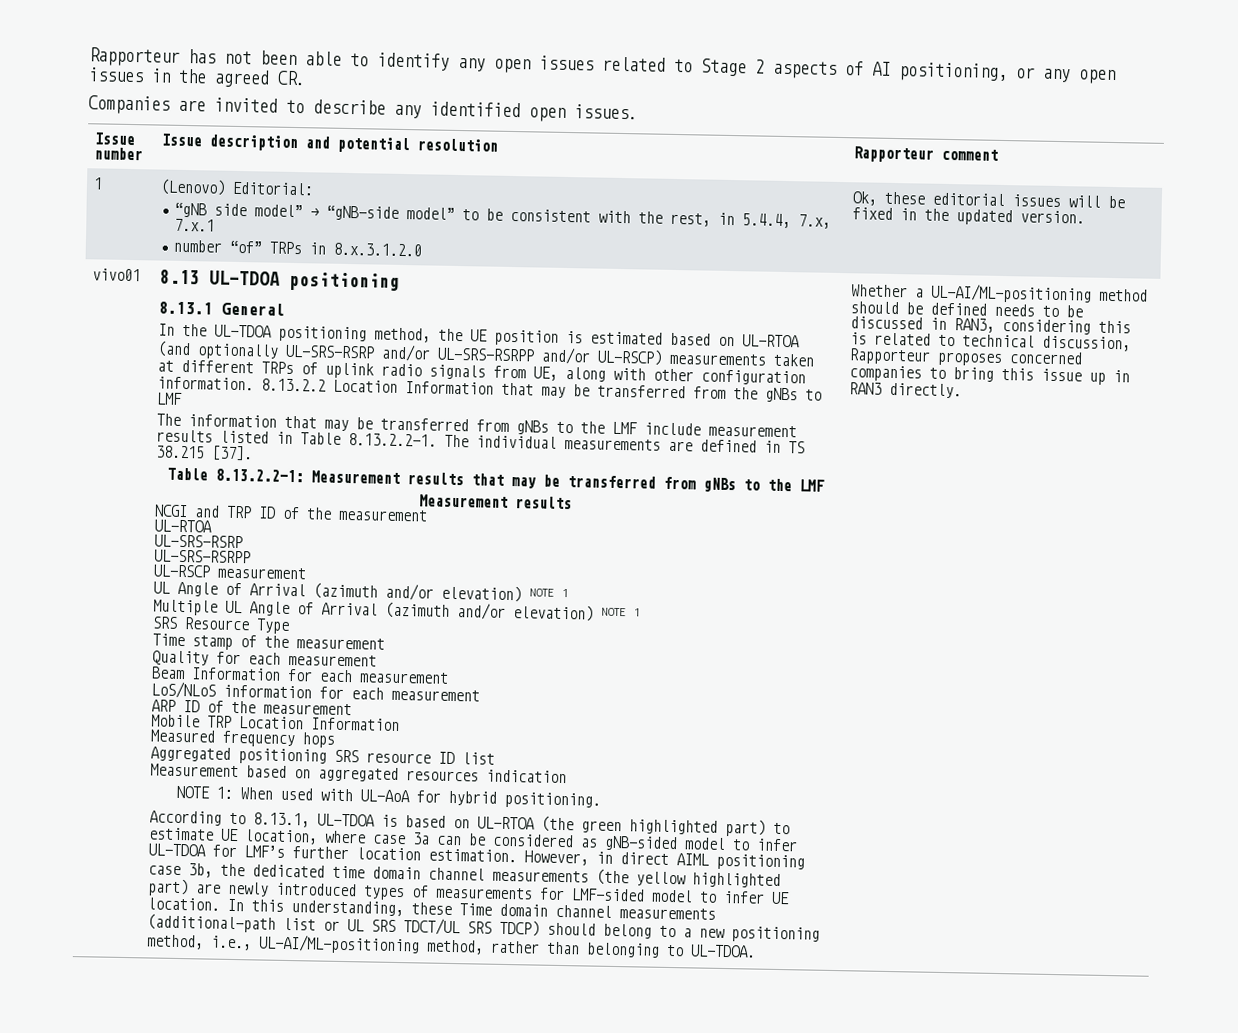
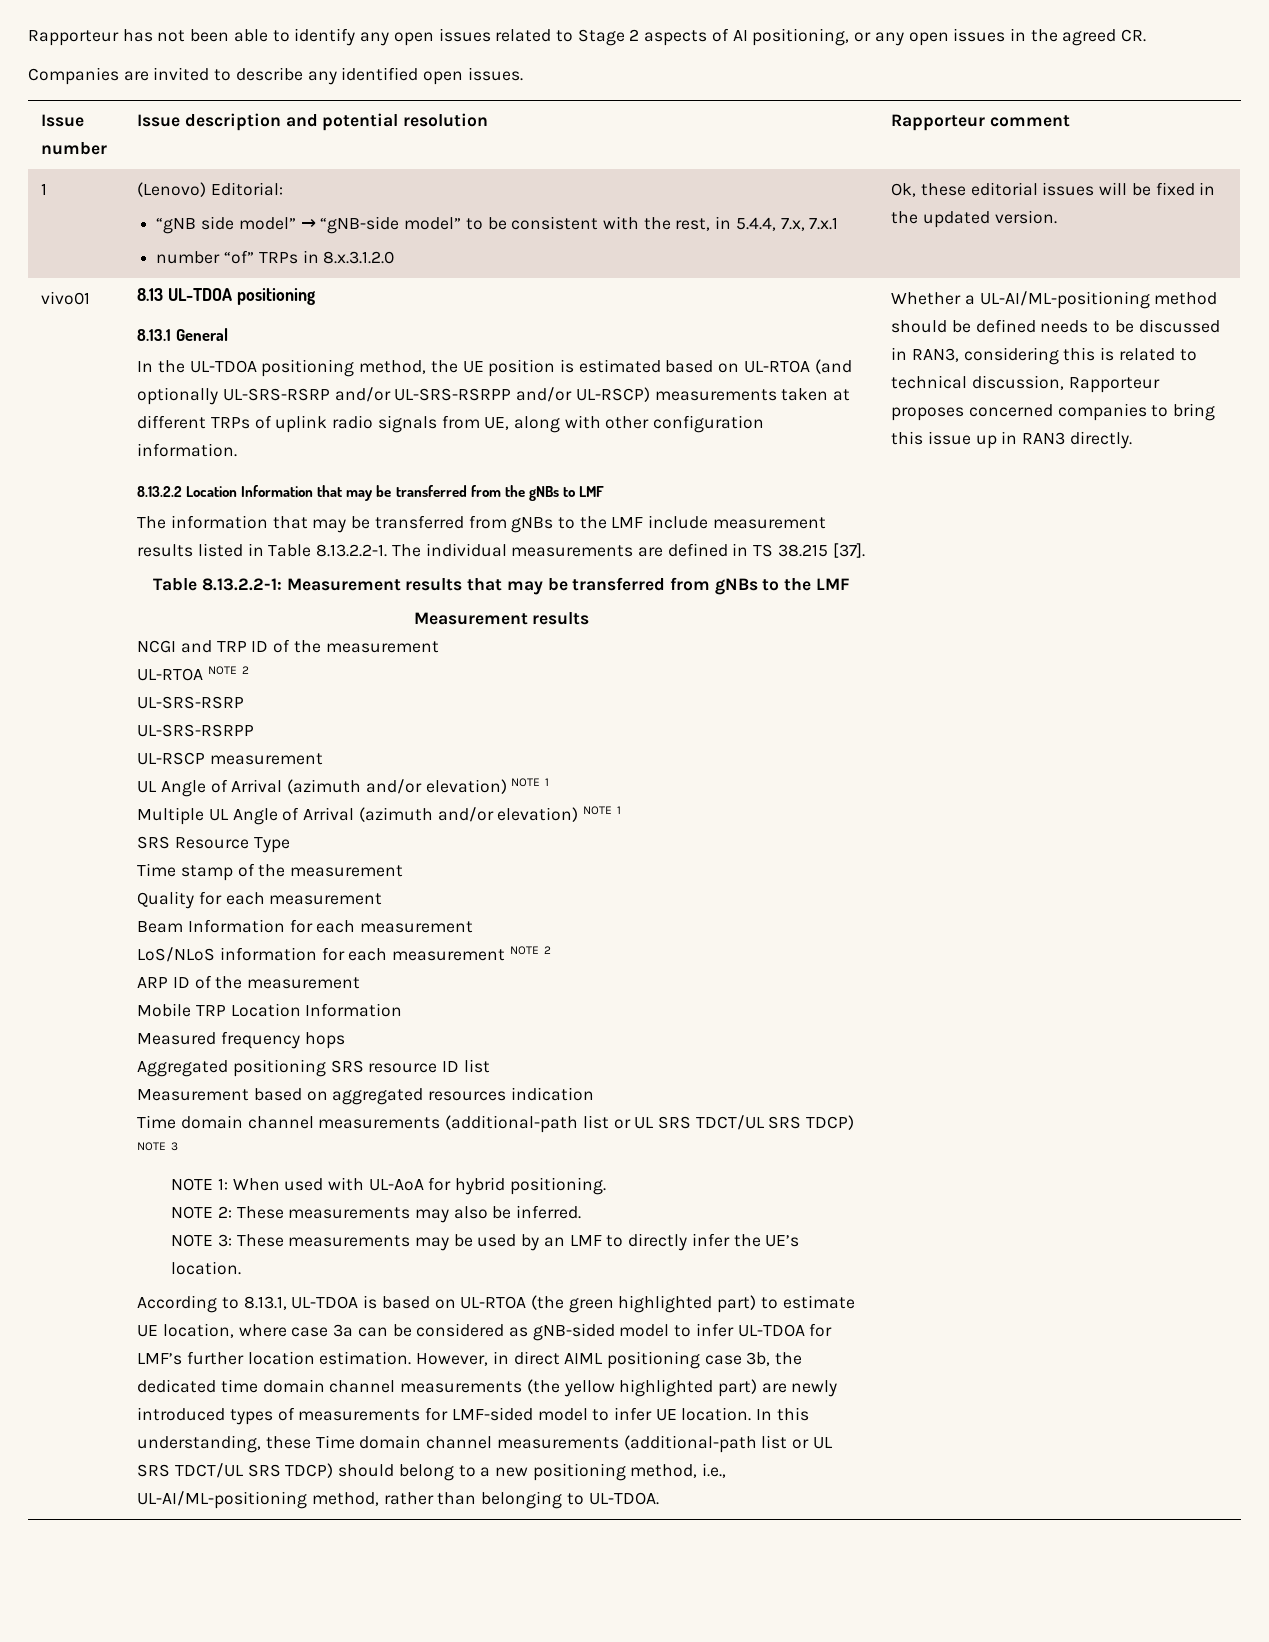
- In the UL-TDOA positioning method, the UE position is estimated based on UL-RTOA (and optionally UL-SRS-RSRP and/or UL-SRS-RSRPP and/or UL-RSCP) measurements taken at different TRPs of uplink radio signals from UE, along with other configuration information. 8.13.2.2 Location Information that may be transferred from the gNBs to LMF
+ In the UL-TDOA positioning method, the UE position is estimated based on UL-RTOA (and optionally UL-SRS-RSRP and/or UL-SRS-RSRPP and/or UL-RSCP) measurements taken at different TRPs of uplink radio signals from UE, along with other configuration information.
+ 8.13.2.2 Location Information that may be transferred from the gNBs to LMF
  NCGI and TRP ID of the measurement
- UL-RTOA
+ UL-RTOA NOTE 2
- LoS/NLoS information for each measurement
+ LoS/NLoS information for each measurement NOTE 2
+ Time domain channel measurements (additional-path list or UL SRS TDCT/UL SRS TDCP) NOTE 3
+ NOTE 2: These measurements may also be inferred.
+ NOTE 3: These measurements may be used by an LMF to directly infer the UE’s location.

